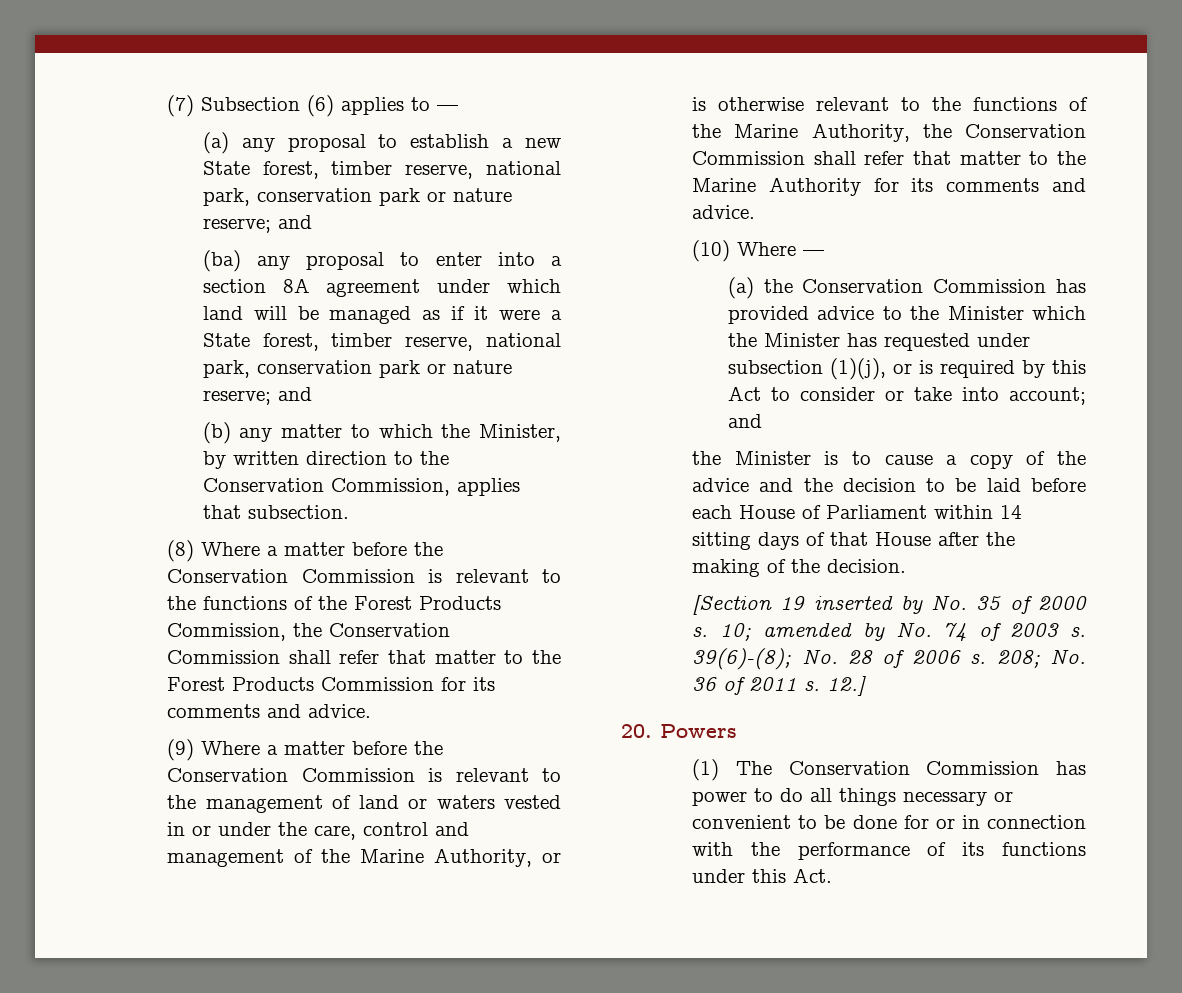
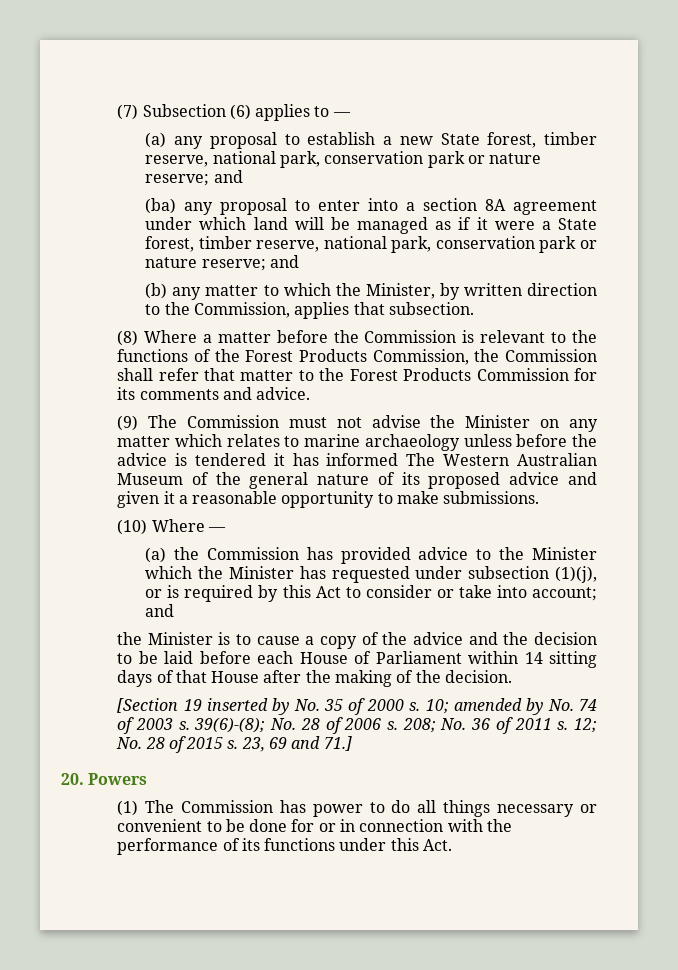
- (b) any matter to which the Minister, by written direction to the Conservation Commission, applies that subsection.
+ (b) any matter to which the Minister, by written direction to the Commission, applies that subsection.
- (8) Where a matter before the Conservation Commission is relevant to the functions of the Forest Products Commission, the Conservation Commission shall refer that matter to the Forest Products Commission for its comments and advice.
+ (8) Where a matter before the Commission is relevant to the functions of the Forest Products Commission, the Commission shall refer that matter to the Forest Products Commission for its comments and advice.
- (9) Where a matter before the Conservation Commission is relevant to the management of land or waters vested in or under the care, control and management of the Marine Authority, or is otherwise relevant to the functions of the Marine Authority, the Conservation Commission shall refer that matter to the Marine Authority for its comments and advice.
+ (9) The Commission must not advise the Minister on any matter which relates to marine archaeology unless before the advice is tendered it has informed The Western Australian Museum of the general nature of its proposed advice and given it a reasonable opportunity to make submissions.
- (a) the Conservation Commission has provided advice to the Minister which the Minister has requested under subsection (1)(j), or is required by this Act to consider or take into account; and
+ (a) the Commission has provided advice to the Minister which the Minister has requested under subsection (1)(j), or is required by this Act to consider or take into account; and
- 12.]
+ 12; No. 28 of 2015 s. 23, 69 and 71.]
- (1) The Conservation Commission has power to do all things necessary or convenient to be done for or in connection with the performance of its functions under this Act.
+ (1) The Commission has power to do all things necessary or convenient to be done for or in connection with the performance of its functions under this Act.

